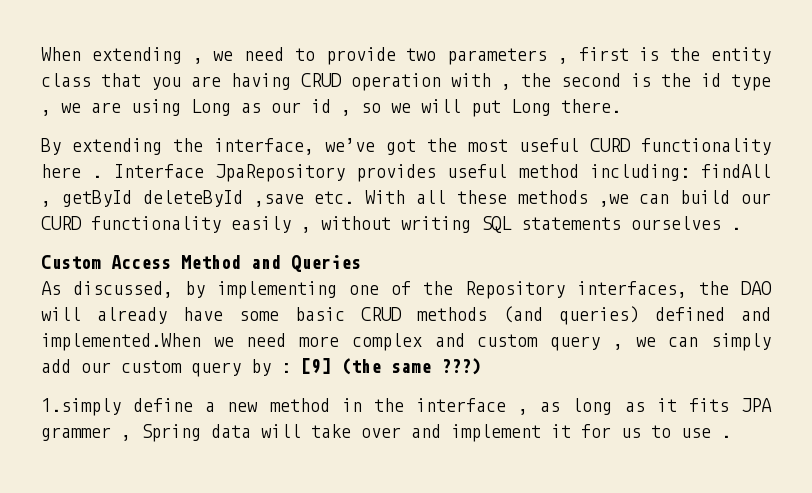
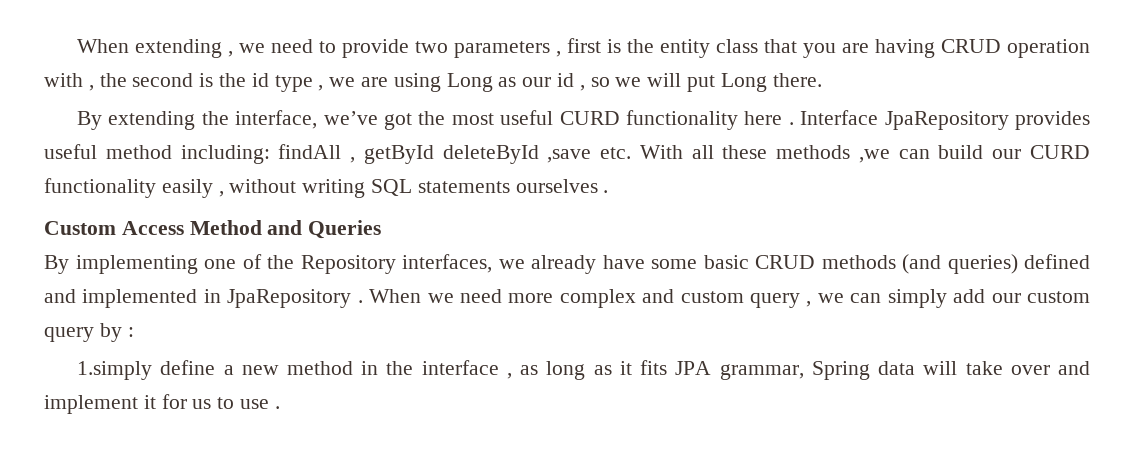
- As discussed, by implementing one of the Repository interfaces, the DAO will already have some basic CRUD methods (and queries) defined and implemented.When we need more complex and custom query , we can simply add our custom query by : [9] (the same ???)
+ By implementing one of the Repository interfaces, we already have some basic CRUD methods (and queries) defined and implemented in JpaRepository . When we need more complex and custom query , we can simply add our custom query by :
- 1.simply define a new method in the interface , as long as it fits JPA grammer , Spring data will take over and implement it for us to use .
+ 1.simply define a new method in the interface , as long as it fits JPA grammar, Spring data will take over and implement it for us to use .

